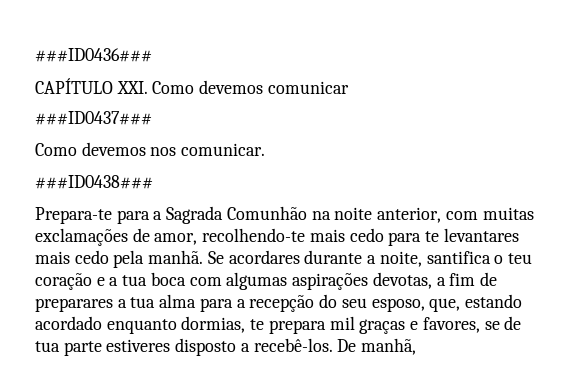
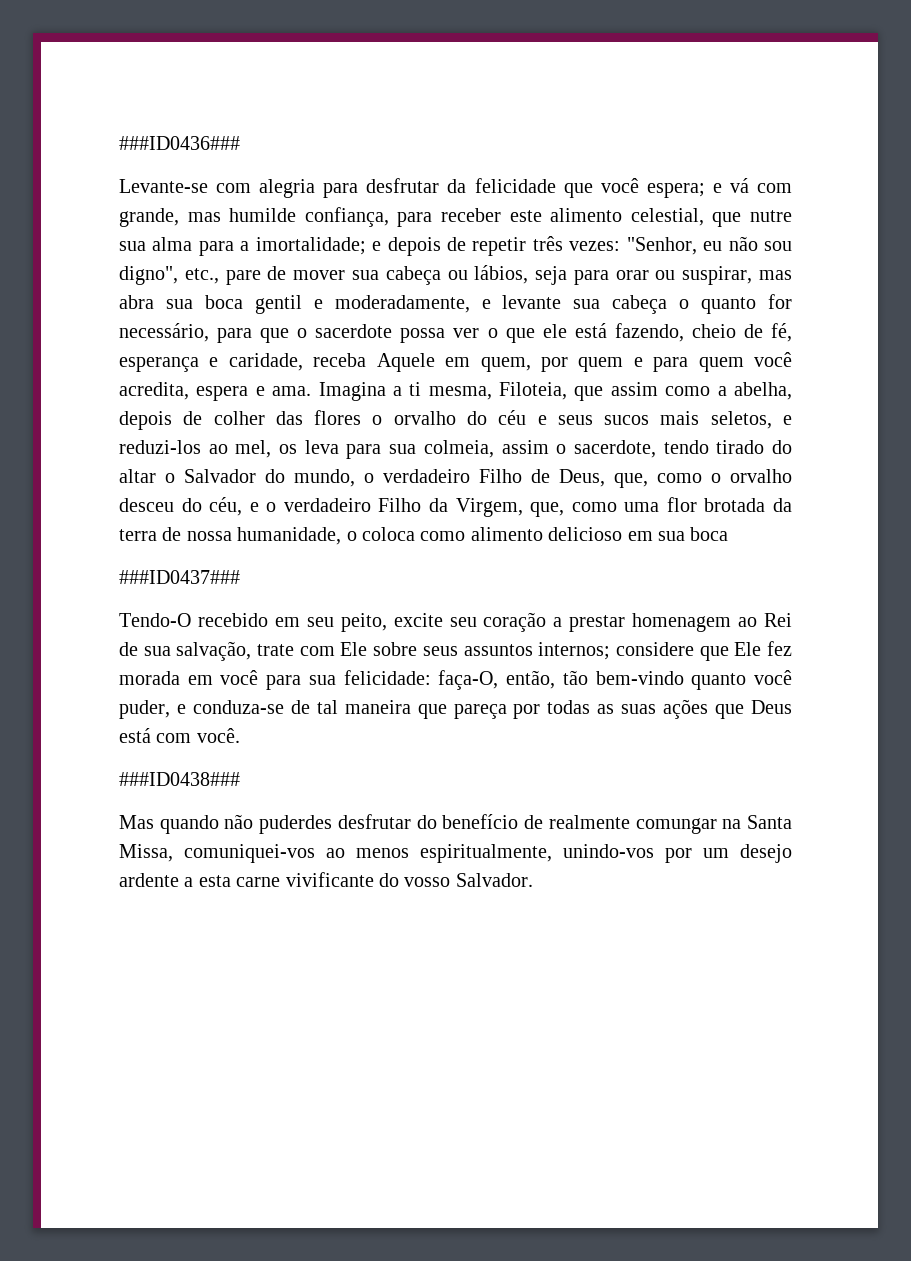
- CAPÍTULO XXI. Como devemos comunicar
+ Levante-se com alegria para desfrutar da felicidade que você espera; e vá com grande, mas humilde confiança, para receber este alimento celestial, que nutre sua alma para a imortalidade; e depois de repetir três vezes: "Senhor, eu não sou digno", etc., pare de mover sua cabeça ou lábios, seja para orar ou suspirar, mas abra sua boca gentil e moderadamente, e levante sua cabeça o quanto for necessário, para que o sacerdote possa ver o que ele está fazendo, cheio de fé, esperança e caridade, receba Aquele em quem, por quem e para quem você acredita, espera e ama. Imagina a ti mesma, Filoteia, que assim como a abelha, depois de colher das flores o orvalho do céu e seus sucos mais seletos, e reduzi-los ao mel, os leva para sua colmeia, assim o sacerdote, tendo tirado do altar o Salvador do mundo, o verdadeiro Filho de Deus, que, como o orvalho desceu do céu, e o verdadeiro Filho da Virgem, que, como uma flor brotada da terra de nossa humanidade, o coloca como alimento delicioso em sua boca
  ###ID0437###
- Como devemos nos comunicar.
+ Tendo-O recebido em seu peito, excite seu coração a prestar homenagem ao Rei de sua salvação, trate com Ele sobre seus assuntos internos; considere que Ele fez morada em você para sua felicidade: faça-O, então, tão bem-vindo quanto você puder, e conduza-se de tal maneira que pareça por todas as suas ações que Deus está com você.
  ###ID0438###
- Prepara-te para a Sagrada Comunhão na noite anterior, com muitas exclamações de amor, recolhendo-te mais cedo para te levantares mais cedo pela manhã. Se acordares durante a noite, santifica o teu coração e a tua boca com algumas aspirações devotas, a fim de preparares a tua alma para a recepção do seu esposo, que, estando acordado enquanto dormias, te prepara mil graças e favores, se de tua parte estiveres disposto a recebê-los. De manhã,
+ Mas quando não puderdes desfrutar do benefício de realmente comungar na Santa Missa, comuniquei-vos ao menos espiritualmente, unindo-vos por um desejo ardente a esta carne vivificante do vosso Salvador.

